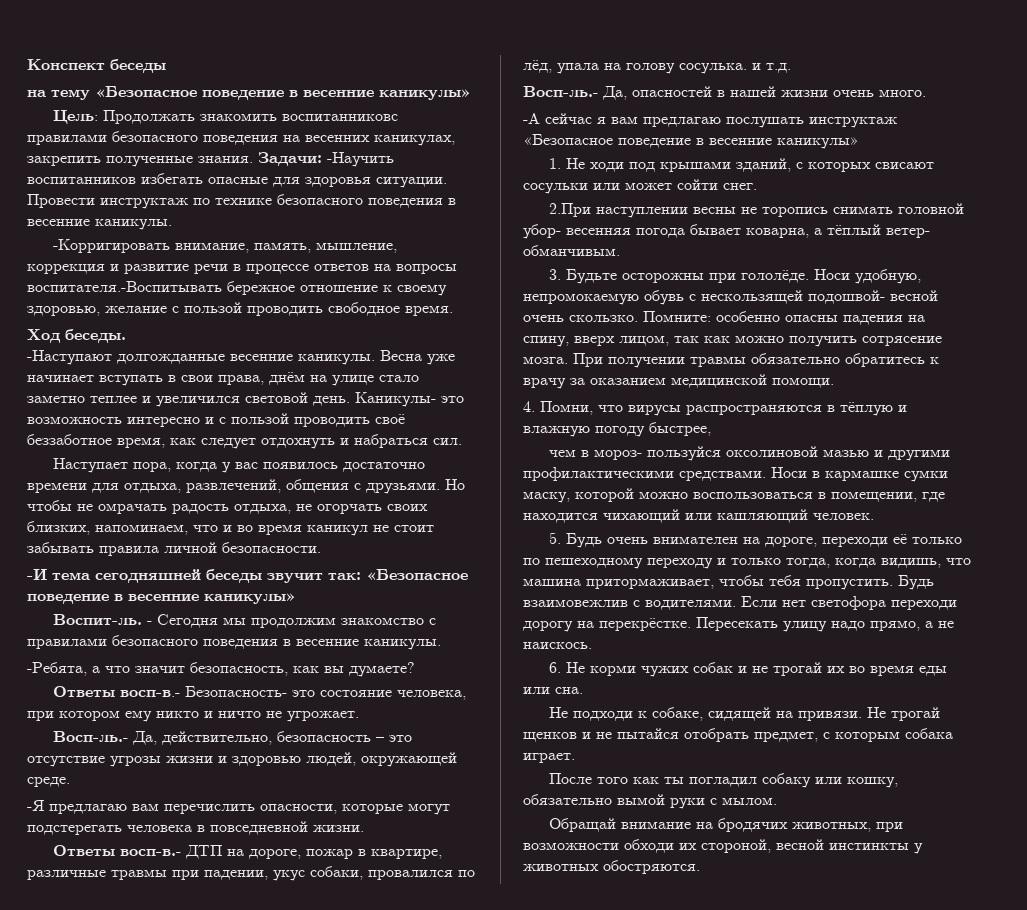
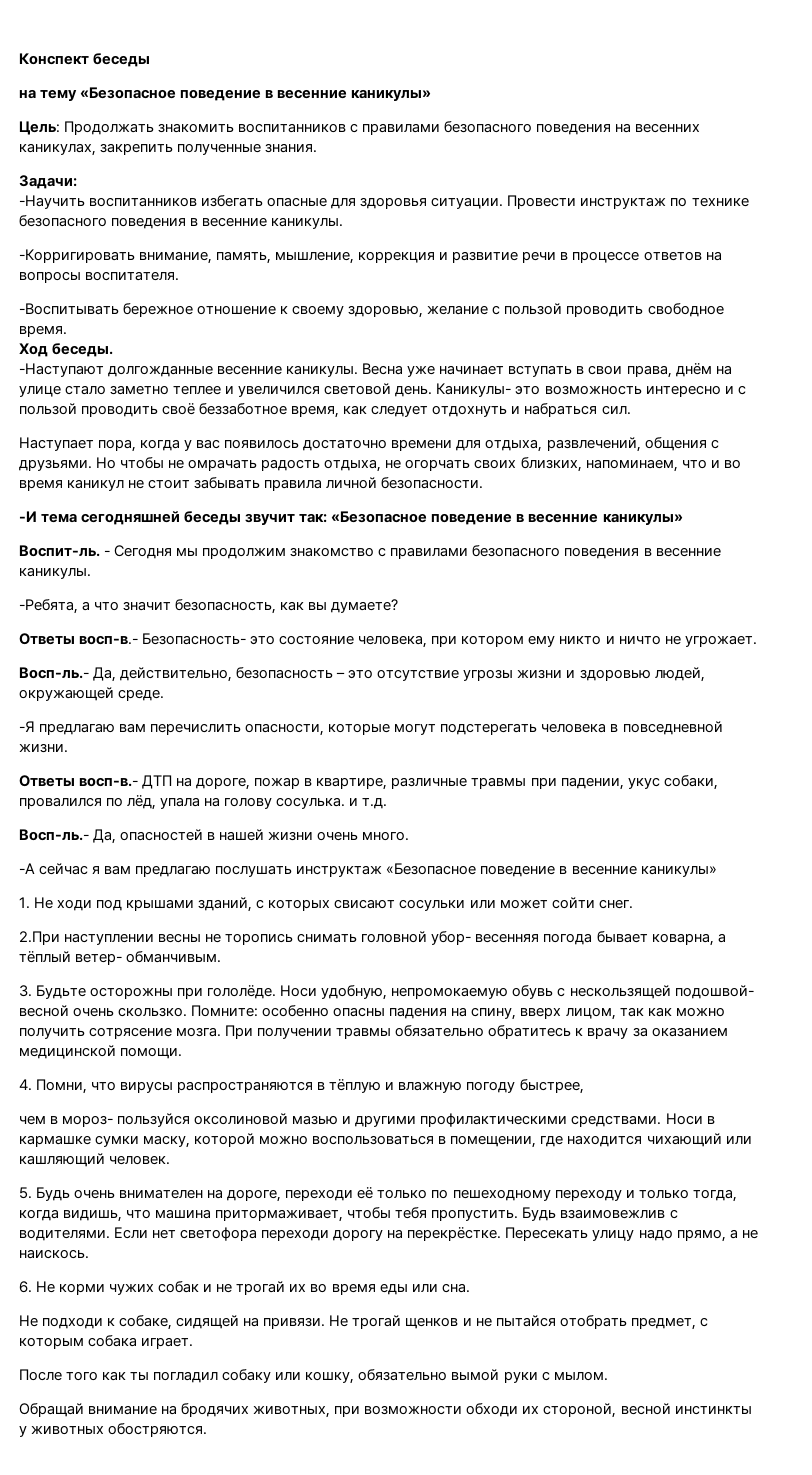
- Цель: Продолжать знакомить воспитанниковс правилами безопасного поведения на весенних каникулах, закрепить полученные знания. Задачи: -Научить воспитанников избегать опасные для здоровья ситуации.
+ Цель: Продолжать знакомить воспитанников с правилами безопасного поведения на весенних каникулах, закрепить полученные знания.
+ Задачи:
+ -Научить воспитанников избегать опасные для здоровья ситуации.
- -Корригировать внимание, память, мышление, коррекция и развитие речи в процессе ответов на вопросы воспитателя.-Воспитывать бережное отношение к своему здоровью, желание с пользой проводить свободное время.
+ -Корригировать внимание, память, мышление, коррекция и развитие речи в процессе ответов на вопросы воспитателя.
+ -Воспитывать бережное отношение к своему здоровью, желание с пользой проводить свободное время.

